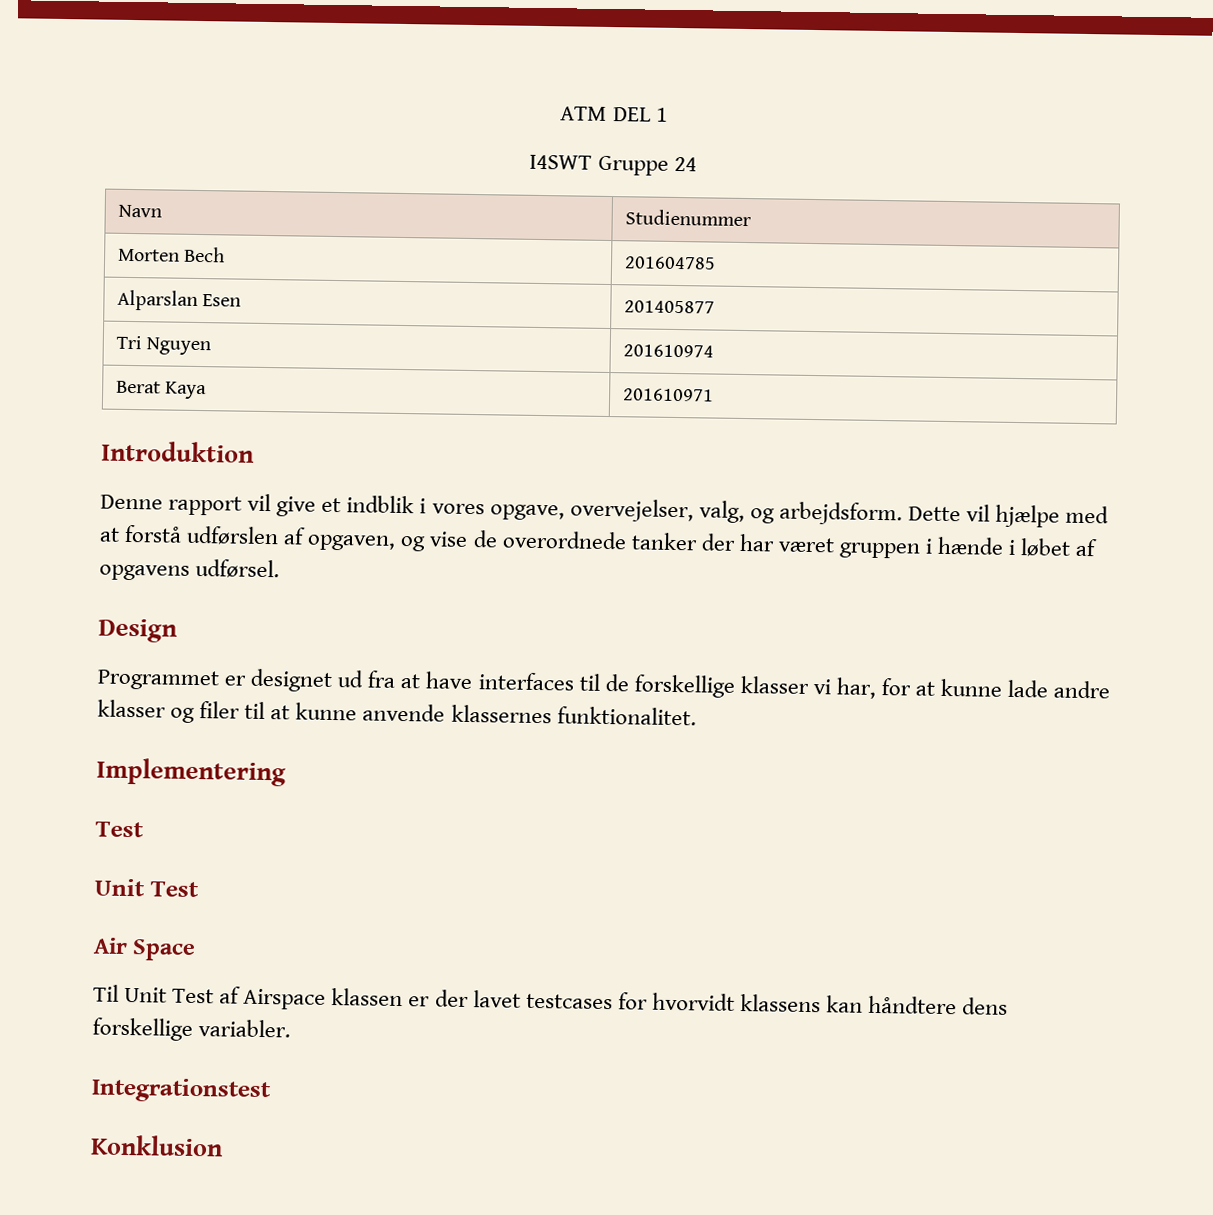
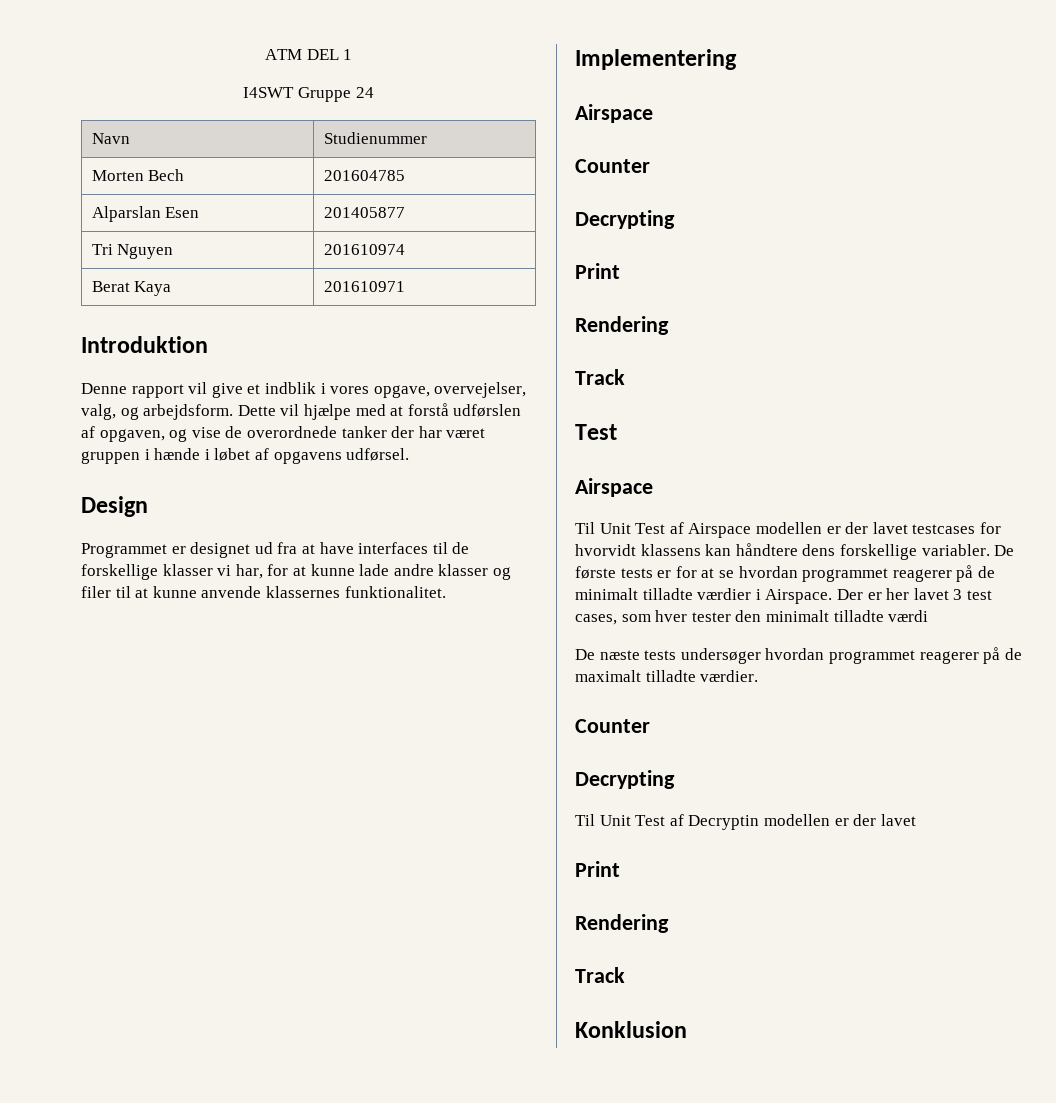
  Implementering
+ Airspace
+ Counter
+ Decrypting
+ Print
+ Rendering
+ Track
  Test
- Unit Test
- Air Space
+ Airspace
- Til Unit Test af Airspace klassen er der lavet testcases for hvorvidt klassens kan håndtere dens forskellige variabler.
- Integrationstest
+ Til Unit Test af Airspace modellen er der lavet testcases for hvorvidt klassens kan håndtere dens forskellige variabler. De første tests er for at se hvordan programmet reagerer på de minimalt tilladte værdier i Airspace. Der er her lavet 3 test cases, som hver tester den minimalt tilladte værdi
+ De næste tests undersøger hvordan programmet reagerer på de maximalt tilladte værdier.
+ Counter
+ Decrypting
+ Til Unit Test af Decryptin modellen er der lavet
+ Print
+ Rendering
+ Track

